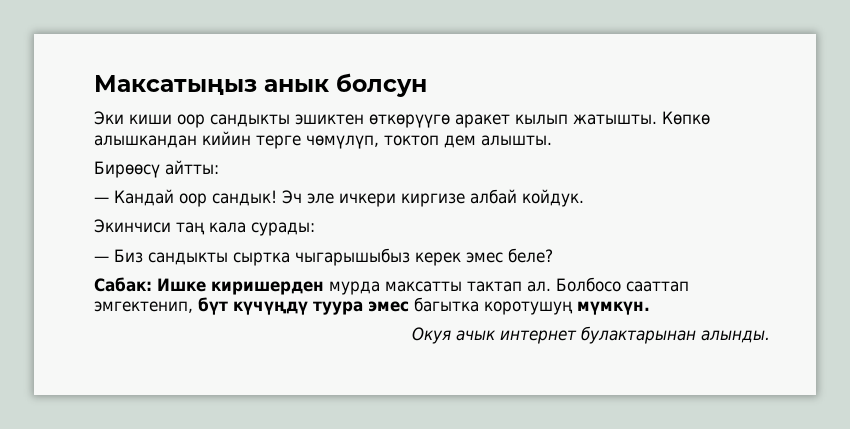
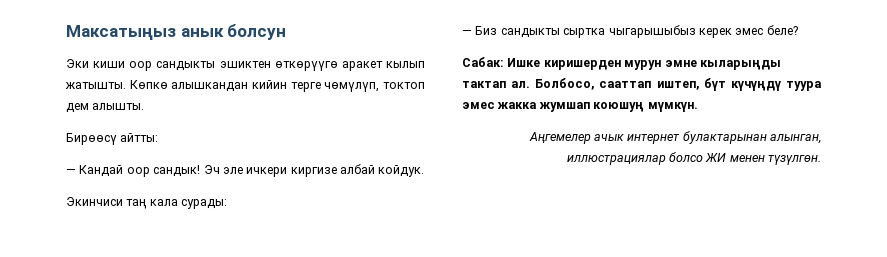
- Сабак: Ишке киришерден мурда максатты тактап ал. Болбосо сааттап эмгектенип, бүт күчүңдү туура эмес багытка коротушуң мүмкүн.
+ Сабак: Ишке киришерден мурун эмне кыларыңды тактап ал. Болбосо, сааттап иштеп, бүт күчүңдү туура эмес жакка жумшап коюшуң мүмкүн.
- Окуя ачык интернет булактарынан алынды.
+ Аңгемелер ачык интернет булактарынан алынган, иллюстрациялар болсо ЖИ менен түзүлгөн.

